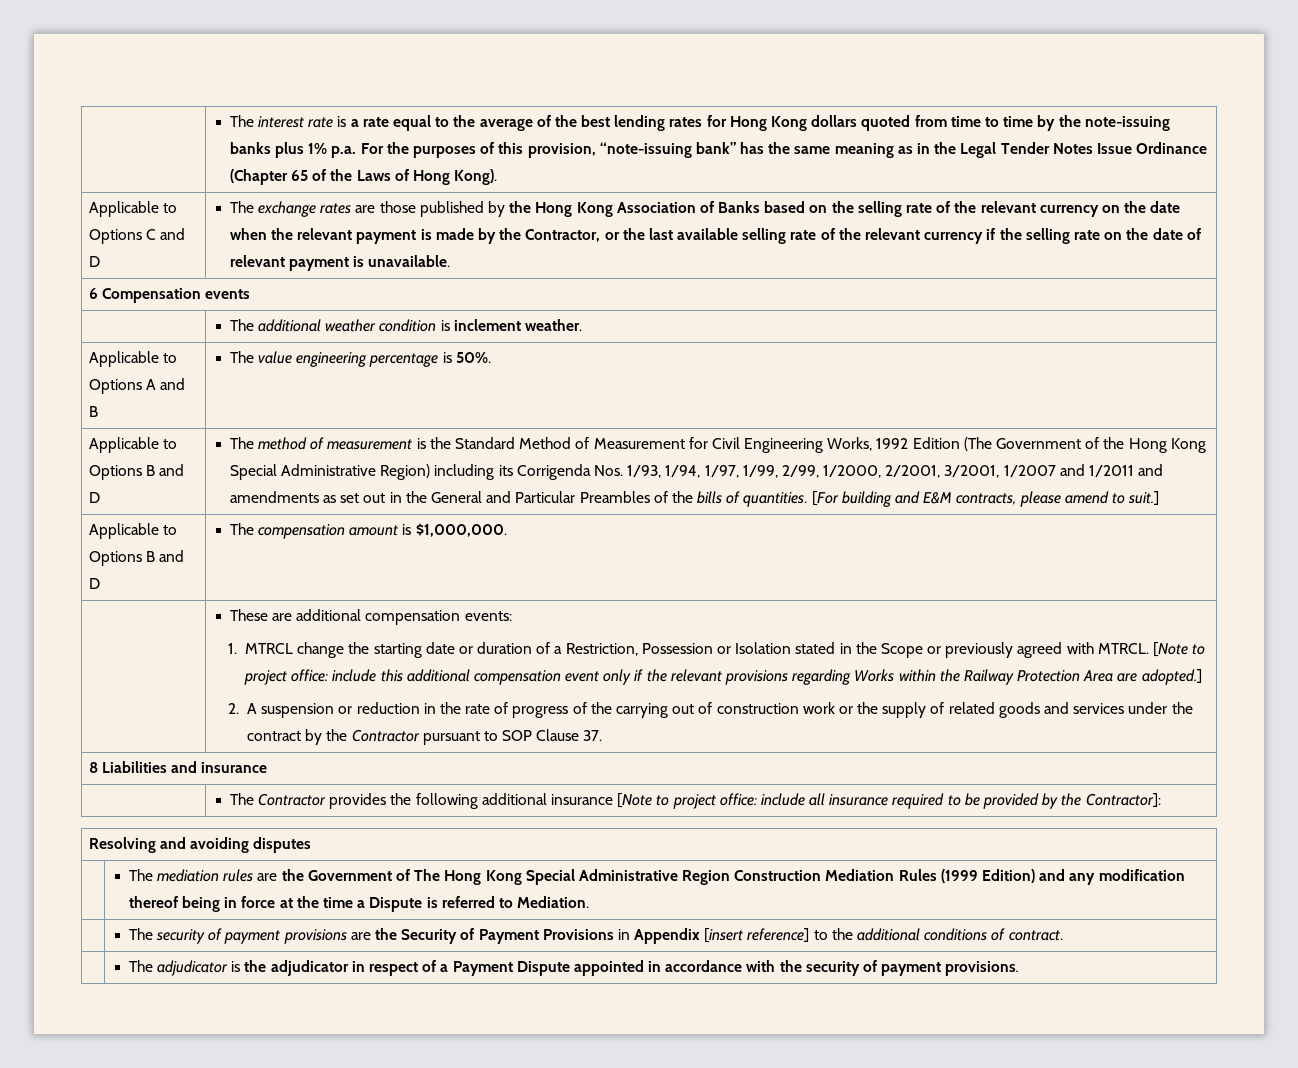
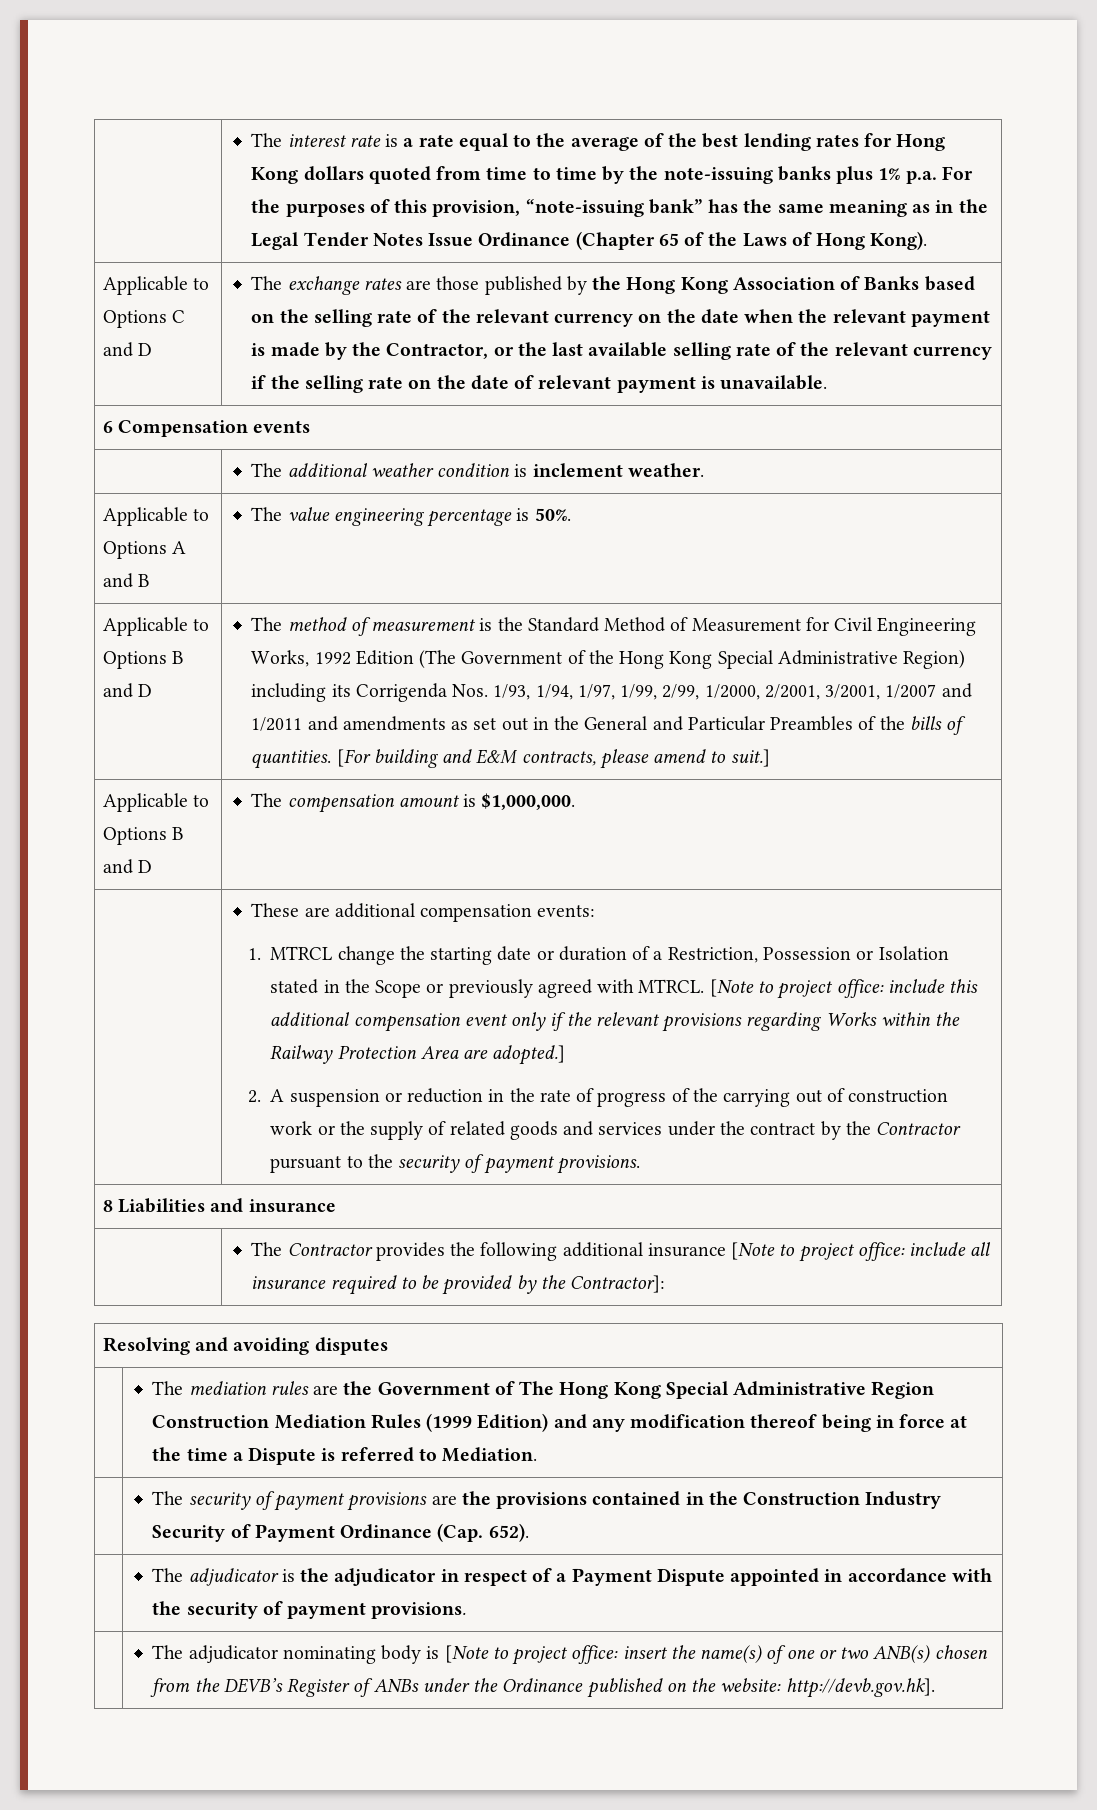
- 2. A suspension or reduction in the rate of progress of the carrying out of construction work or the supply of related goods and services under the contract by the Contractor pursuant to SOP Clause 37.
+ 2. A suspension or reduction in the rate of progress of the carrying out of construction work or the supply of related goods and services under the contract by the Contractor pursuant to the security of payment provisions.
- | The security of payment provisions are the Security of Payment Provisions in Appendix [insert reference] to the additional conditions of contract.
+ | The security of payment provisions are the provisions contained in the Construction Industry Security of Payment Ordinance (Cap. 652).
+ | The adjudicator nominating body is [Note to project office: insert the name(s) of one or two ANB(s) chosen from the DEVB’s Register of ANBs under the Ordinance published on the website: http://devb.gov.hk].

